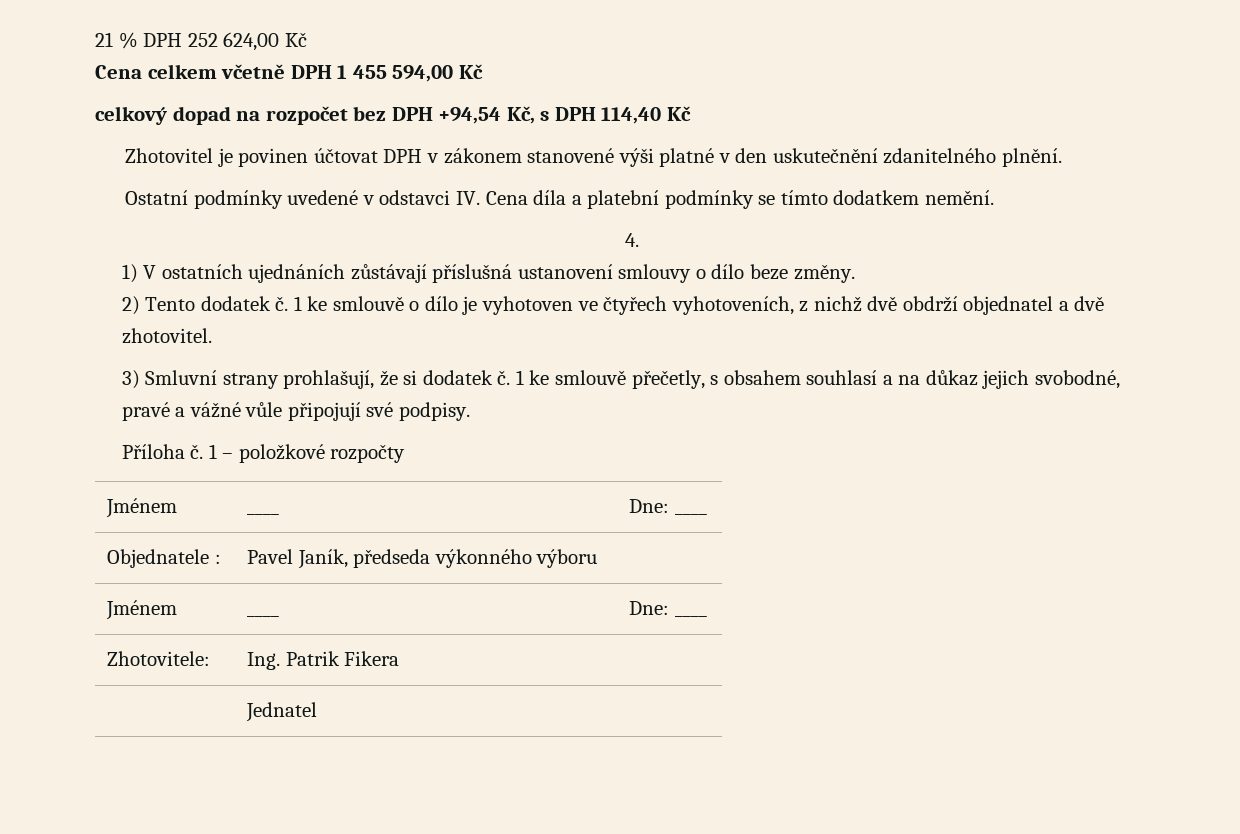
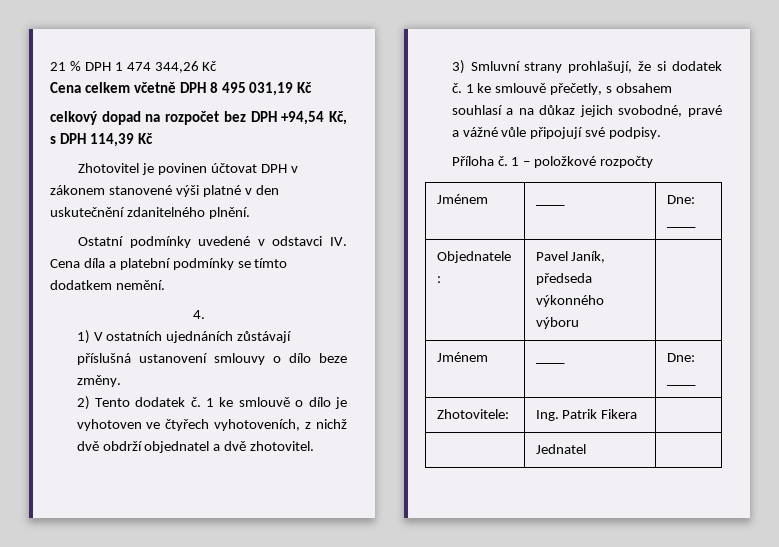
- 21 % DPH 252 624,00 Kč
+ 21 % DPH 1 474 344,26 Kč
- Cena celkem včetně DPH 1 455 594,00 Kč
+ Cena celkem včetně DPH 8 495 031,19 Kč
- celkový dopad na rozpočet bez DPH +94,54 Kč, s DPH 114,40 Kč
+ celkový dopad na rozpočet bez DPH +94,54 Kč, s DPH 114,39 Kč

